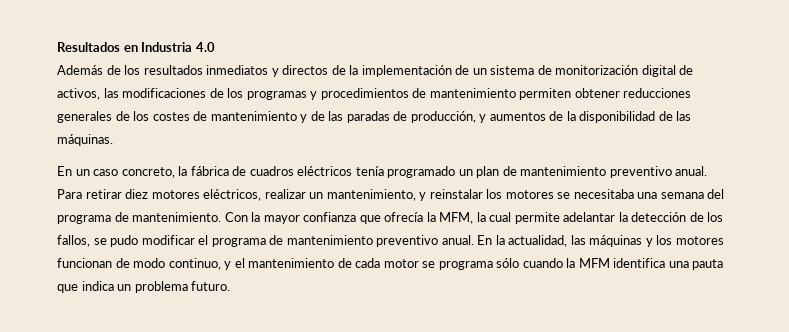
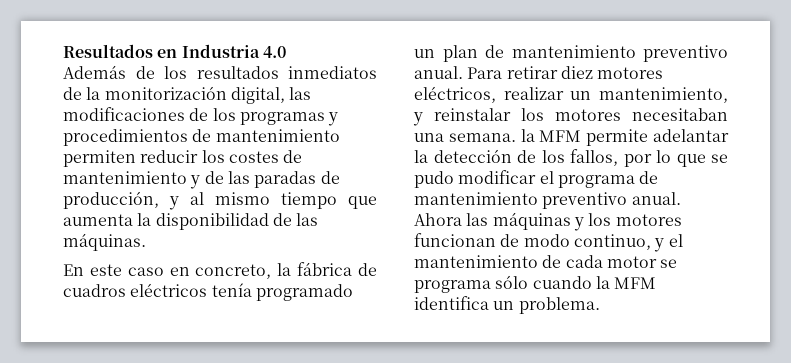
- Además de los resultados inmediatos y directos de la implementación de un sistema de monitorización digital de activos, las modificaciones de los programas y procedimientos de mantenimiento permiten obtener reducciones generales de los costes de mantenimiento y de las paradas de producción, y aumentos de la disponibilidad de las máquinas.
+ Además de los resultados inmediatos de la monitorización digital, las modificaciones de los programas y procedimientos de mantenimiento permiten reducir los costes de mantenimiento y de las paradas de producción, y al mismo tiempo que aumenta la disponibilidad de las máquinas.
- En un caso concreto, la fábrica de cuadros eléctricos tenía programado un plan de mantenimiento preventivo anual.
+ En este caso en concreto, la fábrica de cuadros eléctricos tenía programado un plan de mantenimiento preventivo anual.
- Para retirar diez motores eléctricos, realizar un mantenimiento, y reinstalar los motores se necesitaba una semana del programa de mantenimiento. Con la mayor confianza que ofrecía la MFM, la cual permite adelantar la detección de los fallos, se pudo modificar el programa de mantenimiento preventivo anual.
+ Para retirar diez motores eléctricos, realizar un mantenimiento, y reinstalar los motores necesitaban una semana. la MFM permite adelantar la detección de los fallos, por lo que se pudo modificar el programa de mantenimiento preventivo anual.
- En la actualidad, las máquinas y los motores funcionan de modo continuo, y el mantenimiento de cada motor se programa sólo cuando la MFM identifica una pauta que indica un problema futuro.
+ Ahora las máquinas y los motores funcionan de modo continuo, y el mantenimiento de cada motor se programa sólo cuando la MFM identifica un problema.

